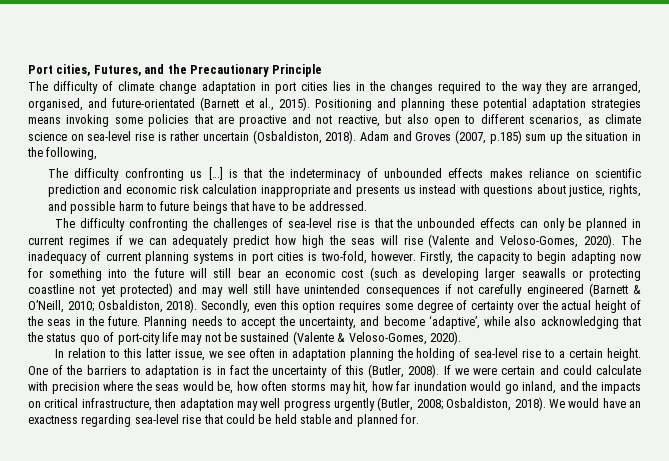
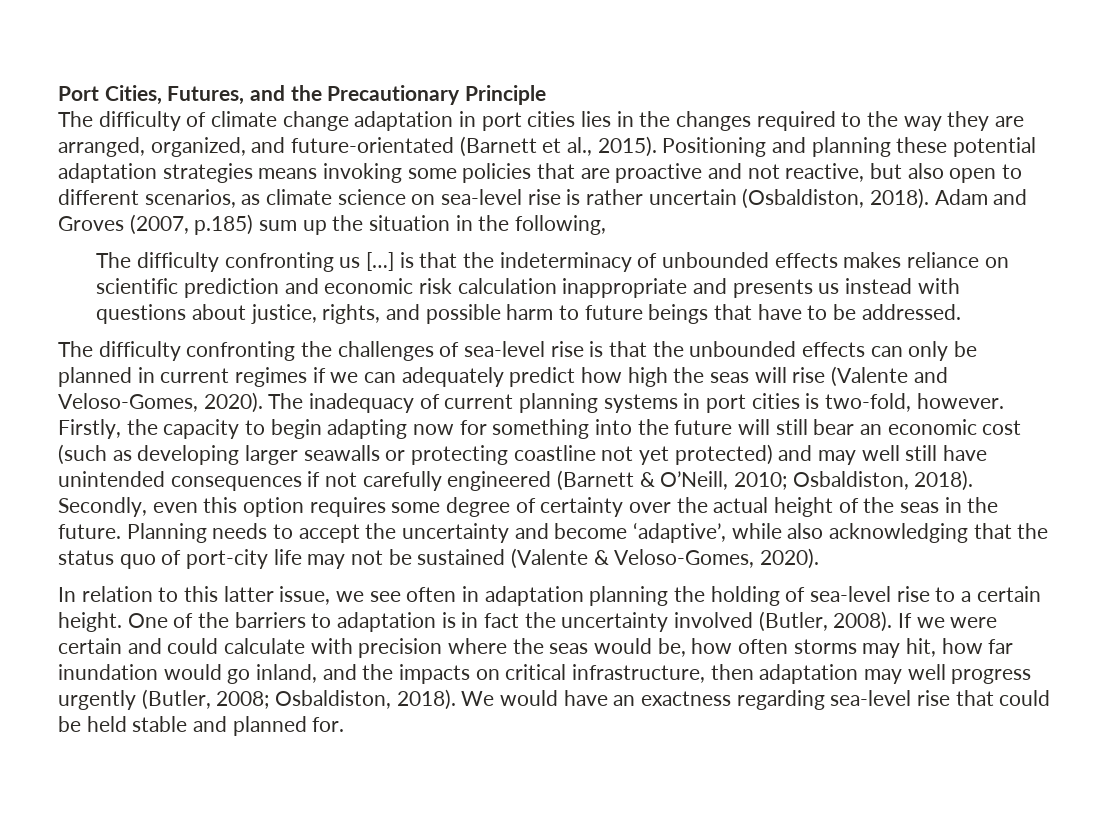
- Port cities, Futures, and the Precautionary Principle
+ Port Cities, Futures, and the Precautionary Principle
- The difficulty of climate change adaptation in port cities lies in the changes required to the way they are arranged, organised, and future-orientated (Barnett et al., 2015).
+ The difficulty of climate change adaptation in port cities lies in the changes required to the way they are arranged, organized, and future-orientated (Barnett et al., 2015).
- Planning needs to accept the uncertainty, and become ‘adaptive’, while also acknowledging that the status quo of port-city life may not be sustained (Valente & Veloso-Gomes, 2020).
+ Planning needs to accept the uncertainty and become ‘adaptive’, while also acknowledging that the status quo of port-city life may not be sustained (Valente & Veloso-Gomes, 2020).
- One of the barriers to adaptation is in fact the uncertainty of this (Butler, 2008).
+ One of the barriers to adaptation is in fact the uncertainty involved (Butler, 2008).

